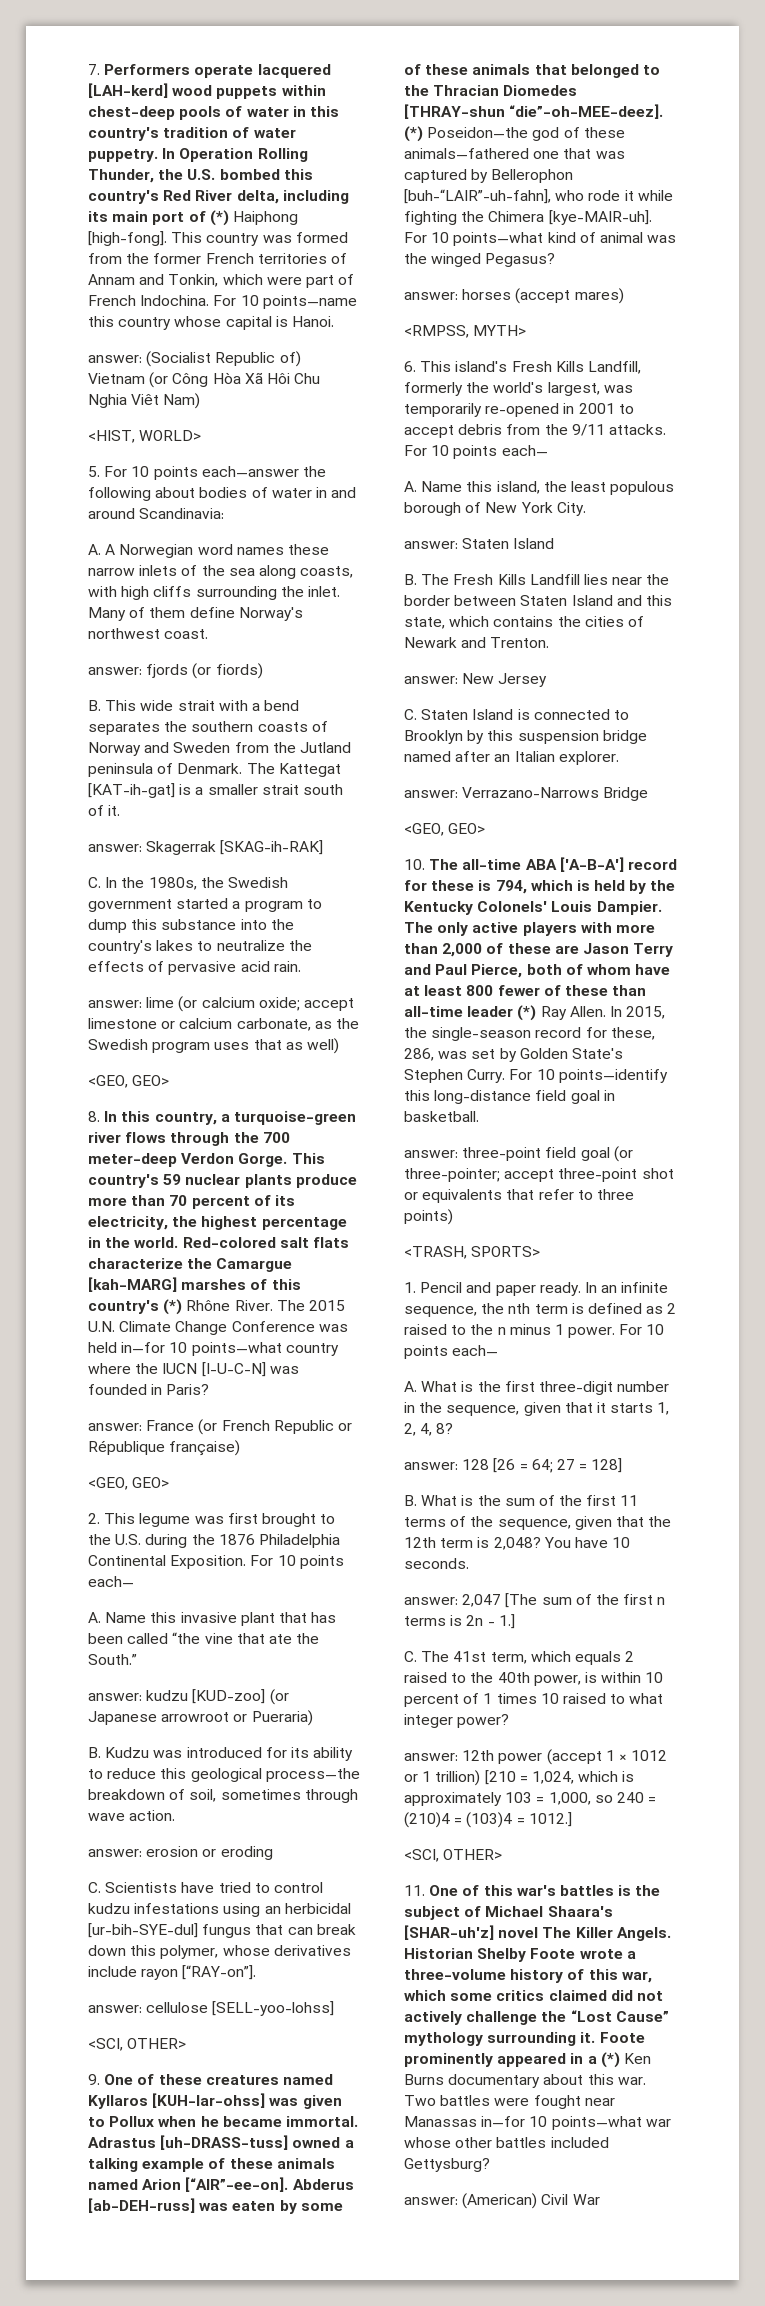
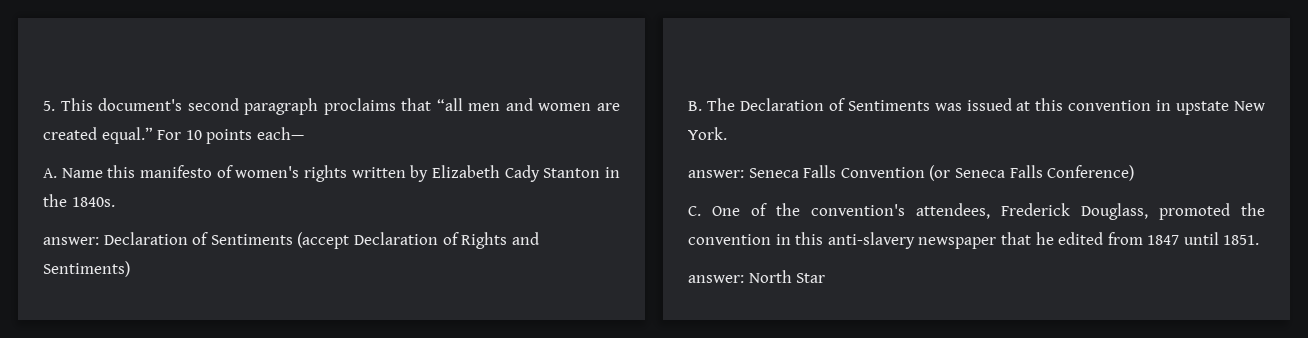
- 7. Performers operate lacquered [LAH-kerd] wood puppets within chest-deep pools of water in this country's tradition of water puppetry. In Operation Rolling Thunder, the U.S. bombed this country's Red River delta, including its main port of (*) Haiphong [high-fong]. This country was formed from the former French territories of Annam and Tonkin, which were part of French Indochina. For 10 points—name this country whose capital is Hanoi.
- answer: (Socialist Republic of) Vietnam (or Công Hòa Xã Hôi Chu Nghia Viêt Nam)
- <HIST, WORLD>
- 5. For 10 points each—answer the following about bodies of water in and around Scandinavia:
- A. A Norwegian word names these narrow inlets of the sea along coasts, with high cliffs surrounding the inlet. Many of them define Norway's northwest coast.
- answer: fjords (or fiords)
- B. This wide strait with a bend separates the southern coasts of Norway and Sweden from the Jutland peninsula of Denmark. The Kattegat [KAT-ih-gat] is a smaller strait south of it.
- answer: Skagerrak [SKAG-ih-RAK]
- C. In the 1980s, the Swedish government started a program to dump this substance into the country's lakes to neutralize the effects of pervasive acid rain.
- answer: lime (or calcium oxide; accept limestone or calcium carbonate, as the Swedish program uses that as well)
- <GEO, GEO>
- 8. In this country, a turquoise-green river flows through the 700 meter-deep Verdon Gorge. This country's 59 nuclear plants produce more than 70 percent of its electricity, the highest percentage in the world. Red-colored salt flats characterize the Camargue [kah-MARG] marshes of this country's (*) Rhône River. The 2015 U.N. Climate Change Conference was held in—for 10 points—what country where the IUCN [I-U-C-N] was founded in Paris?
- answer: France (or French Republic or République française)
- <GEO, GEO>
- 2. This legume was first brought to the U.S. during the 1876 Philadelphia Continental Exposition. For 10 points each—
- A. Name this invasive plant that has been called “the vine that ate the South.”
- answer: kudzu [KUD-zoo] (or Japanese arrowroot or Pueraria)
- B. Kudzu was introduced for its ability to reduce this geological process—the breakdown of soil, sometimes through wave action.
- answer: erosion or eroding
- C. Scientists have tried to control kudzu infestations using an herbicidal [ur-bih-SYE-dul] fungus that can break down this polymer, whose derivatives include rayon [“RAY-on”].
- answer: cellulose [SELL-yoo-lohss]
- <SCI, OTHER>
- 9. One of these creatures named Kyllaros [KUH-lar-ohss] was given to Pollux when he became immortal. Adrastus [uh-DRASS-tuss] owned a talking example of these animals named Arion [“AIR”-ee-on]. Abderus [ab-DEH-russ] was eaten by some of these animals that belonged to the Thracian Diomedes [THRAY-shun “die”-oh-MEE-deez]. (*) Poseidon—the god of these animals—fathered one that was captured by Bellerophon [buh-“LAIR”-uh-fahn], who rode it while fighting the Chimera [kye-MAIR-uh]. For 10 points—what kind of animal was the winged Pegasus?
- answer: horses (accept mares)
- <RMPSS, MYTH>
- 6. This island's Fresh Kills Landfill, formerly the world's largest, was temporarily re-opened in 2001 to accept debris from the 9/11 attacks. For 10 points each—
- A. Name this island, the least populous borough of New York City.
- answer: Staten Island
- B. The Fresh Kills Landfill lies near the border between Staten Island and this state, which contains the cities of Newark and Trenton.
- answer: New Jersey
- C. Staten Island is connected to Brooklyn by this suspension bridge named after an Italian explorer.
- answer: Verrazano-Narrows Bridge
- <GEO, GEO>
- 10. The all-time ABA ['A-B-A'] record for these is 794, which is held by the Kentucky Colonels' Louis Dampier. The only active players with more than 2,000 of these are Jason Terry and Paul Pierce, both of whom have at least 800 fewer of these than all-time leader (*) Ray Allen. In 2015, the single-season record for these, 286, was set by Golden State's Stephen Curry. For 10 points—identify this long-distance field goal in basketball.
- answer: three-point field goal (or three-pointer; accept three-point shot or equivalents that refer to three points)
- <TRASH, SPORTS>
- 1. Pencil and paper ready. In an infinite sequence, the nth term is defined as 2 raised to the n minus 1 power. For 10 points each—
- A. What is the first three-digit number in the sequence, given that it starts 1, 2, 4, 8?
- answer: 128 [26 = 64; 27 = 128]
- B. What is the sum of the first 11 terms of the sequence, given that the 12th term is 2,048? You have 10 seconds.
- answer: 2,047 [The sum of the first n terms is 2n - 1.]
- C. The 41st term, which equals 2 raised to the 40th power, is within 10 percent of 1 times 10 raised to what integer power?
- answer: 12th power (accept 1 × 1012 or 1 trillion) [210 = 1,024, which is approximately 103 = 1,000, so 240 = (210)4 = (103)4 = 1012.]
- <SCI, OTHER>
- 11. One of this war's battles is the subject of Michael Shaara's [SHAR-uh'z] novel The Killer Angels. Historian Shelby Foote wrote a three-volume history of this war, which some critics claimed did not actively challenge the “Lost Cause” mythology surrounding it. Foote prominently appeared in a (*) Ken Burns documentary about this war. Two battles were fought near Manassas in—for 10 points—what war whose other battles included Gettysburg?
- answer: (American) Civil War
+ 5. This document's second paragraph proclaims that “all men and women are created equal.” For 10 points each—
+ A. Name this manifesto of women's rights written by Elizabeth Cady Stanton in the 1840s.
+ answer: Declaration of Sentiments (accept Declaration of Rights and Sentiments)
+ B. The Declaration of Sentiments was issued at this convention in upstate New York.
+ answer: Seneca Falls Convention (or Seneca Falls Conference)
+ C. One of the convention's attendees, Frederick Douglass, promoted the convention in this anti-slavery newspaper that he edited from 1847 until 1851.
+ answer: North Star

